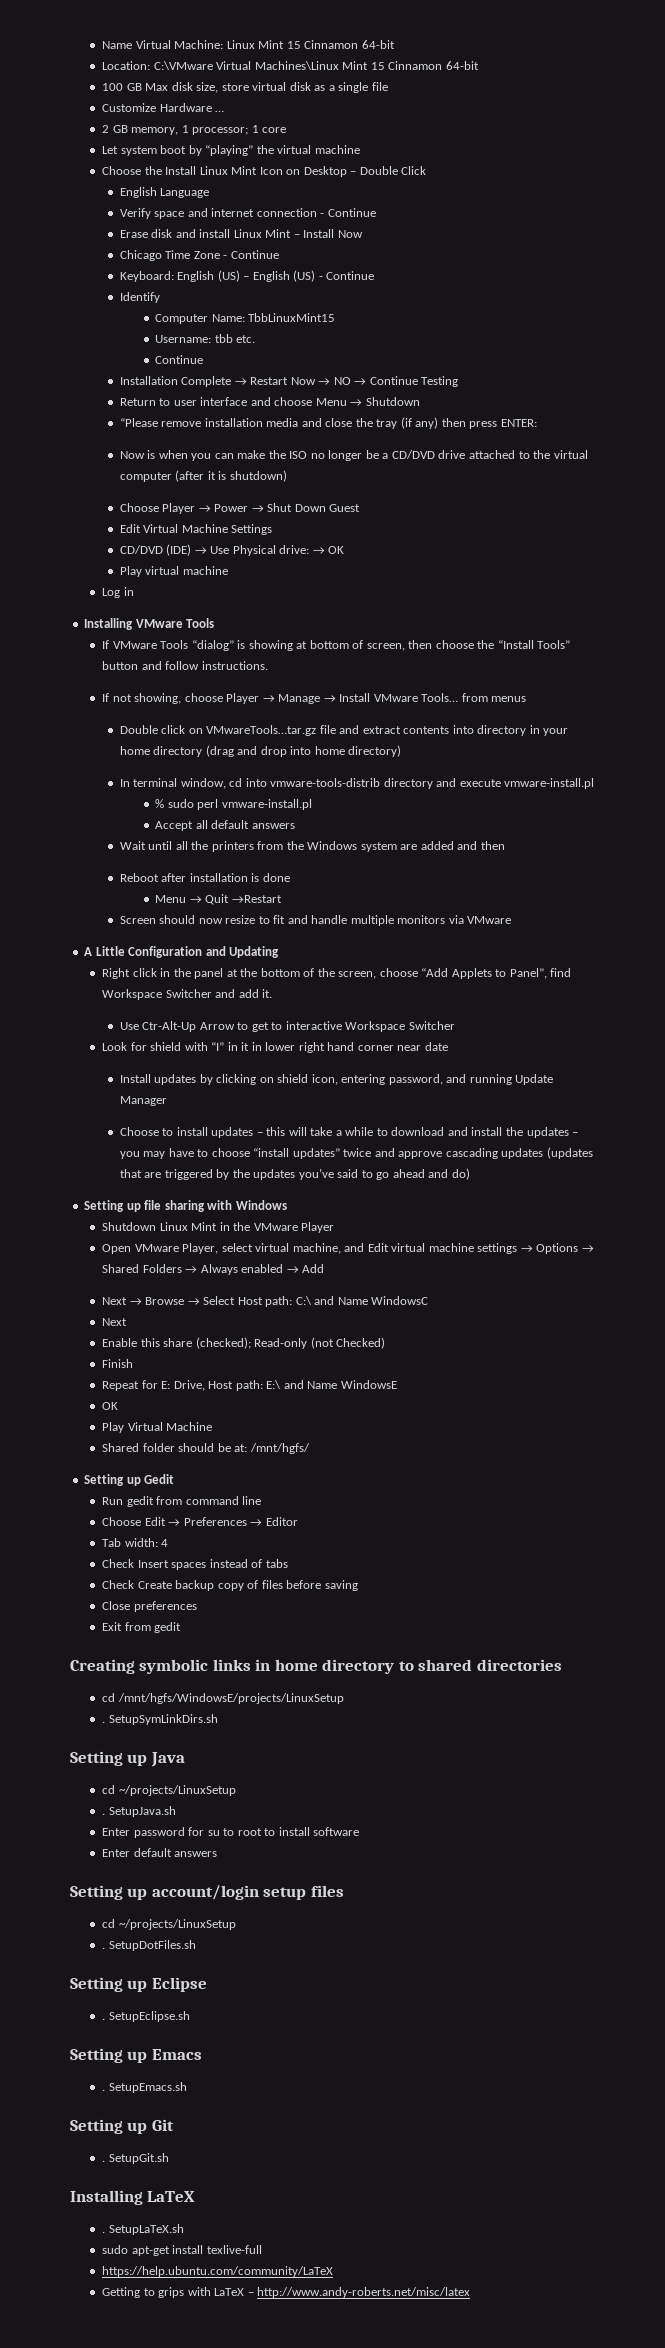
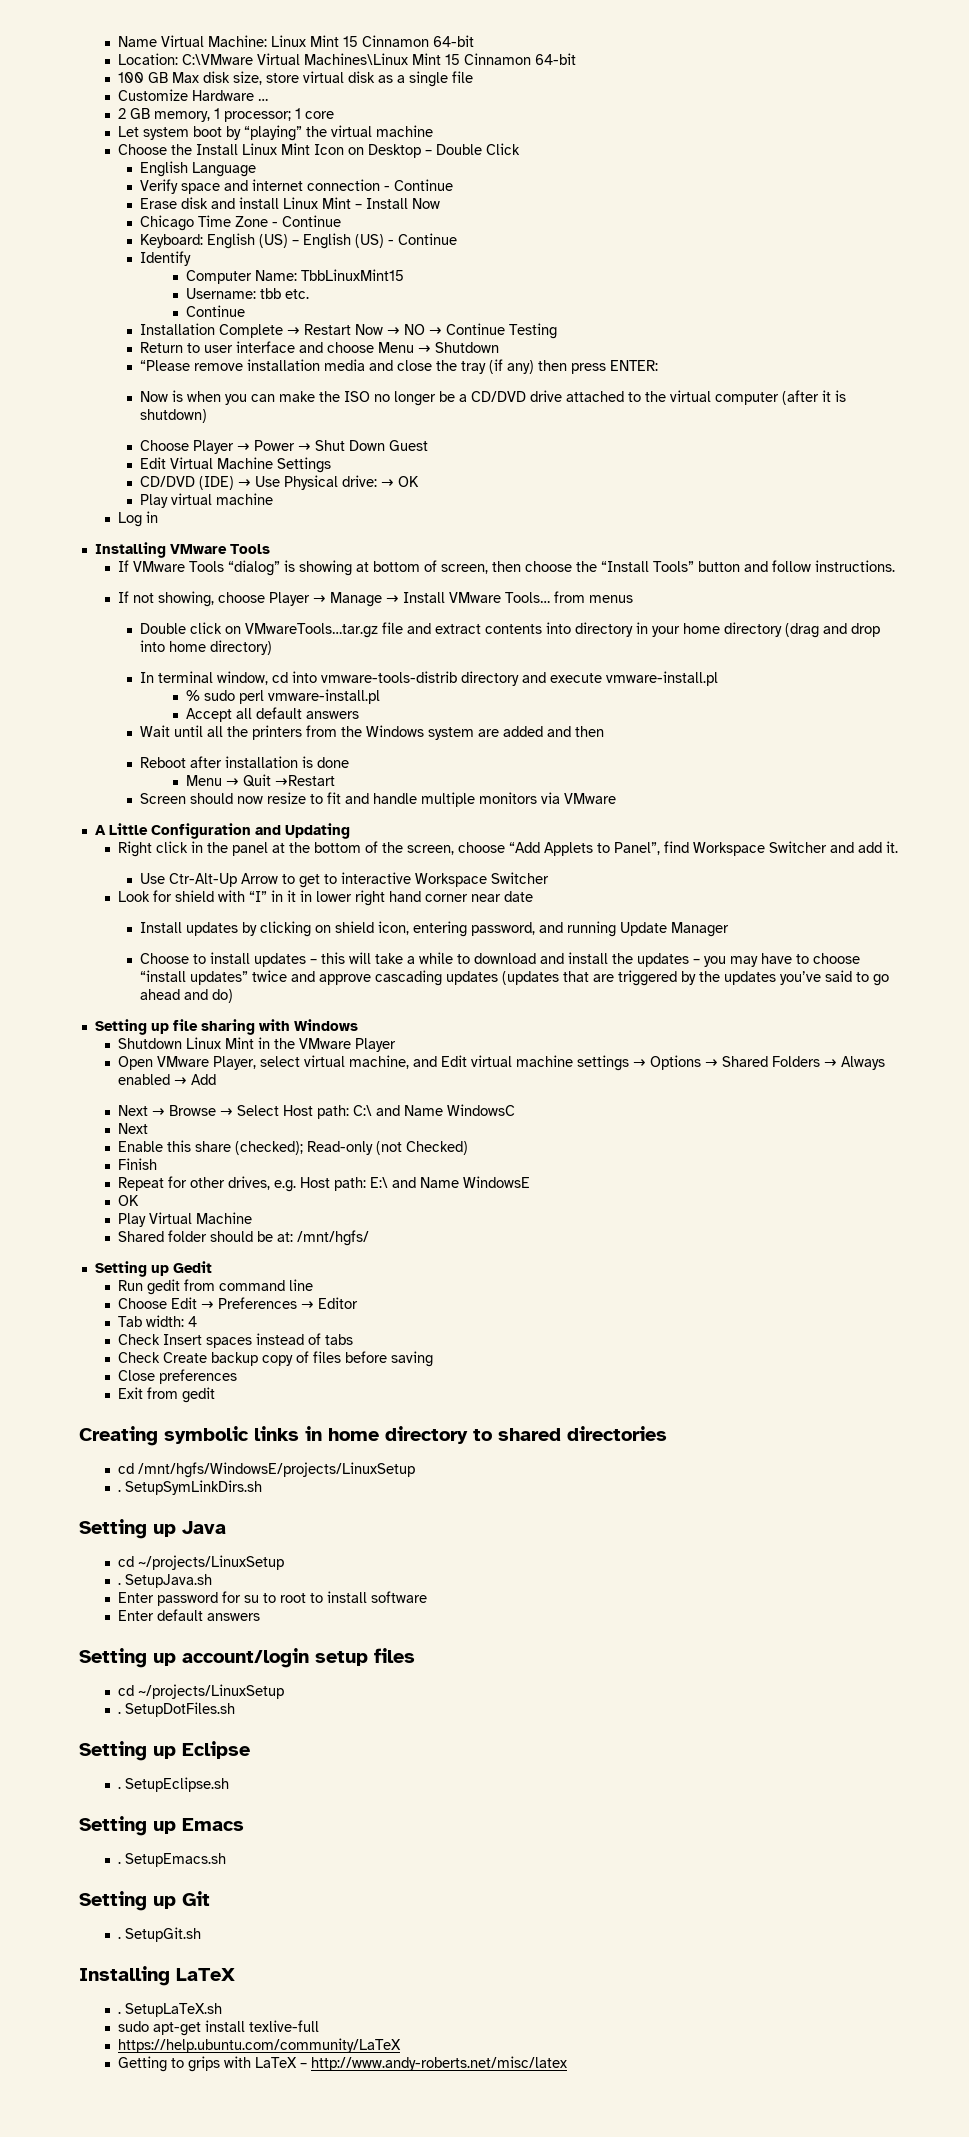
- Repeat for E: Drive, Host path: E:\ and Name WindowsE
+ Repeat for other drives, e.g. Host path: E:\ and Name WindowsE

